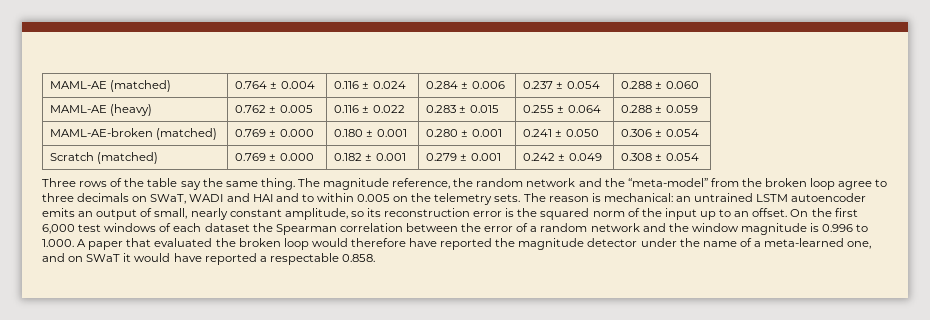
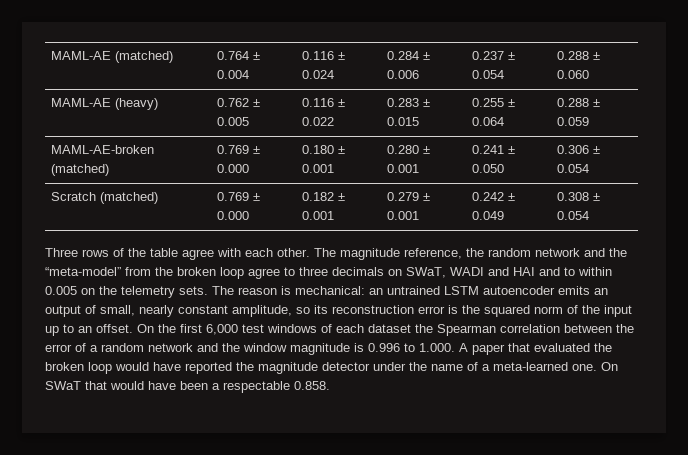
- Three rows of the table say the same thing.
+ Three rows of the table agree with each other.
- On the first 6,000 test windows of each dataset the Spearman correlation between the error of a random network and the window magnitude is 0.996 to 1.000. A paper that evaluated the broken loop would therefore have reported the magnitude detector under the name of a meta-learned one, and on SWaT it would have reported a respectable 0.858.
+ On the first 6,000 test windows of each dataset the Spearman correlation between the error of a random network and the window magnitude is 0.996 to 1.000. A paper that evaluated the broken loop would have reported the magnitude detector under the name of a meta-learned one. On SWaT that would have been a respectable 0.858.

